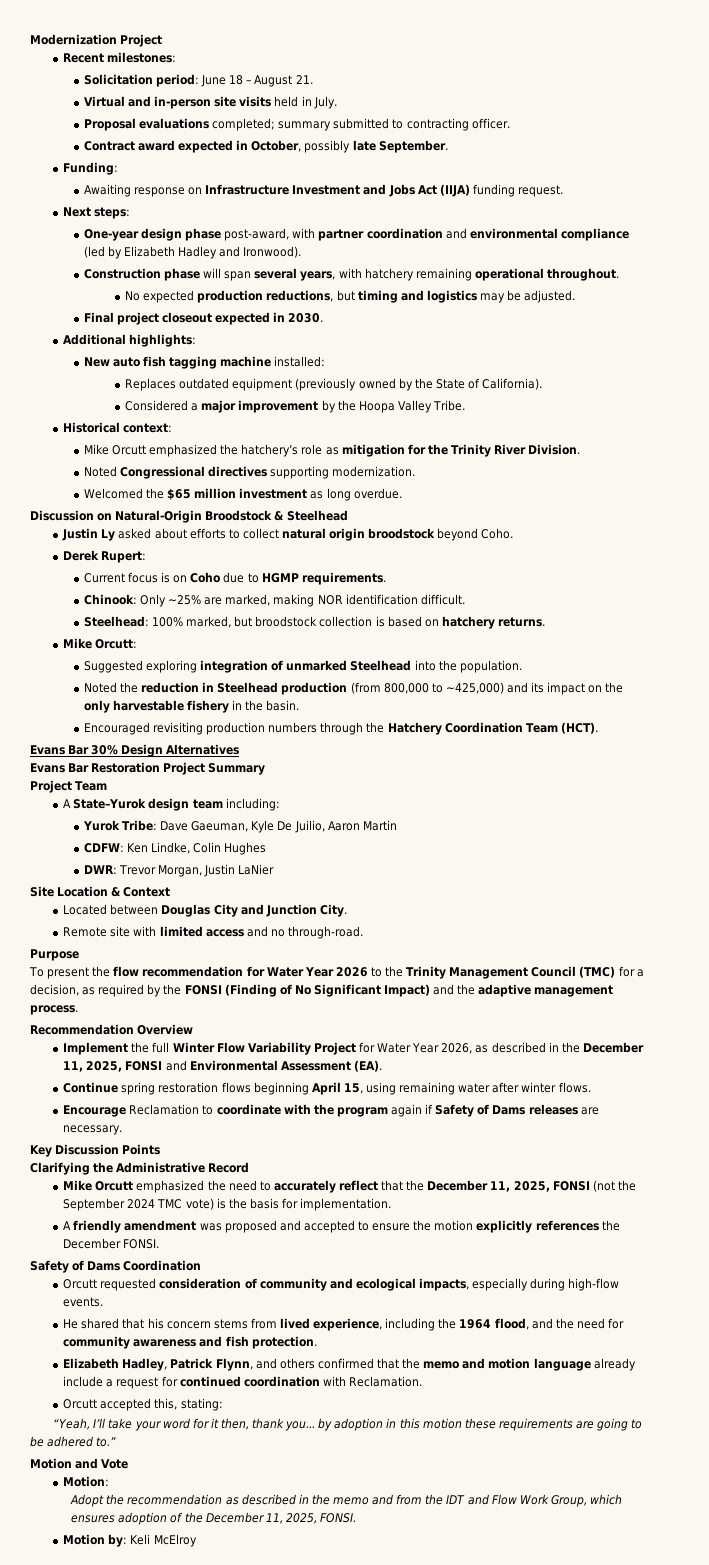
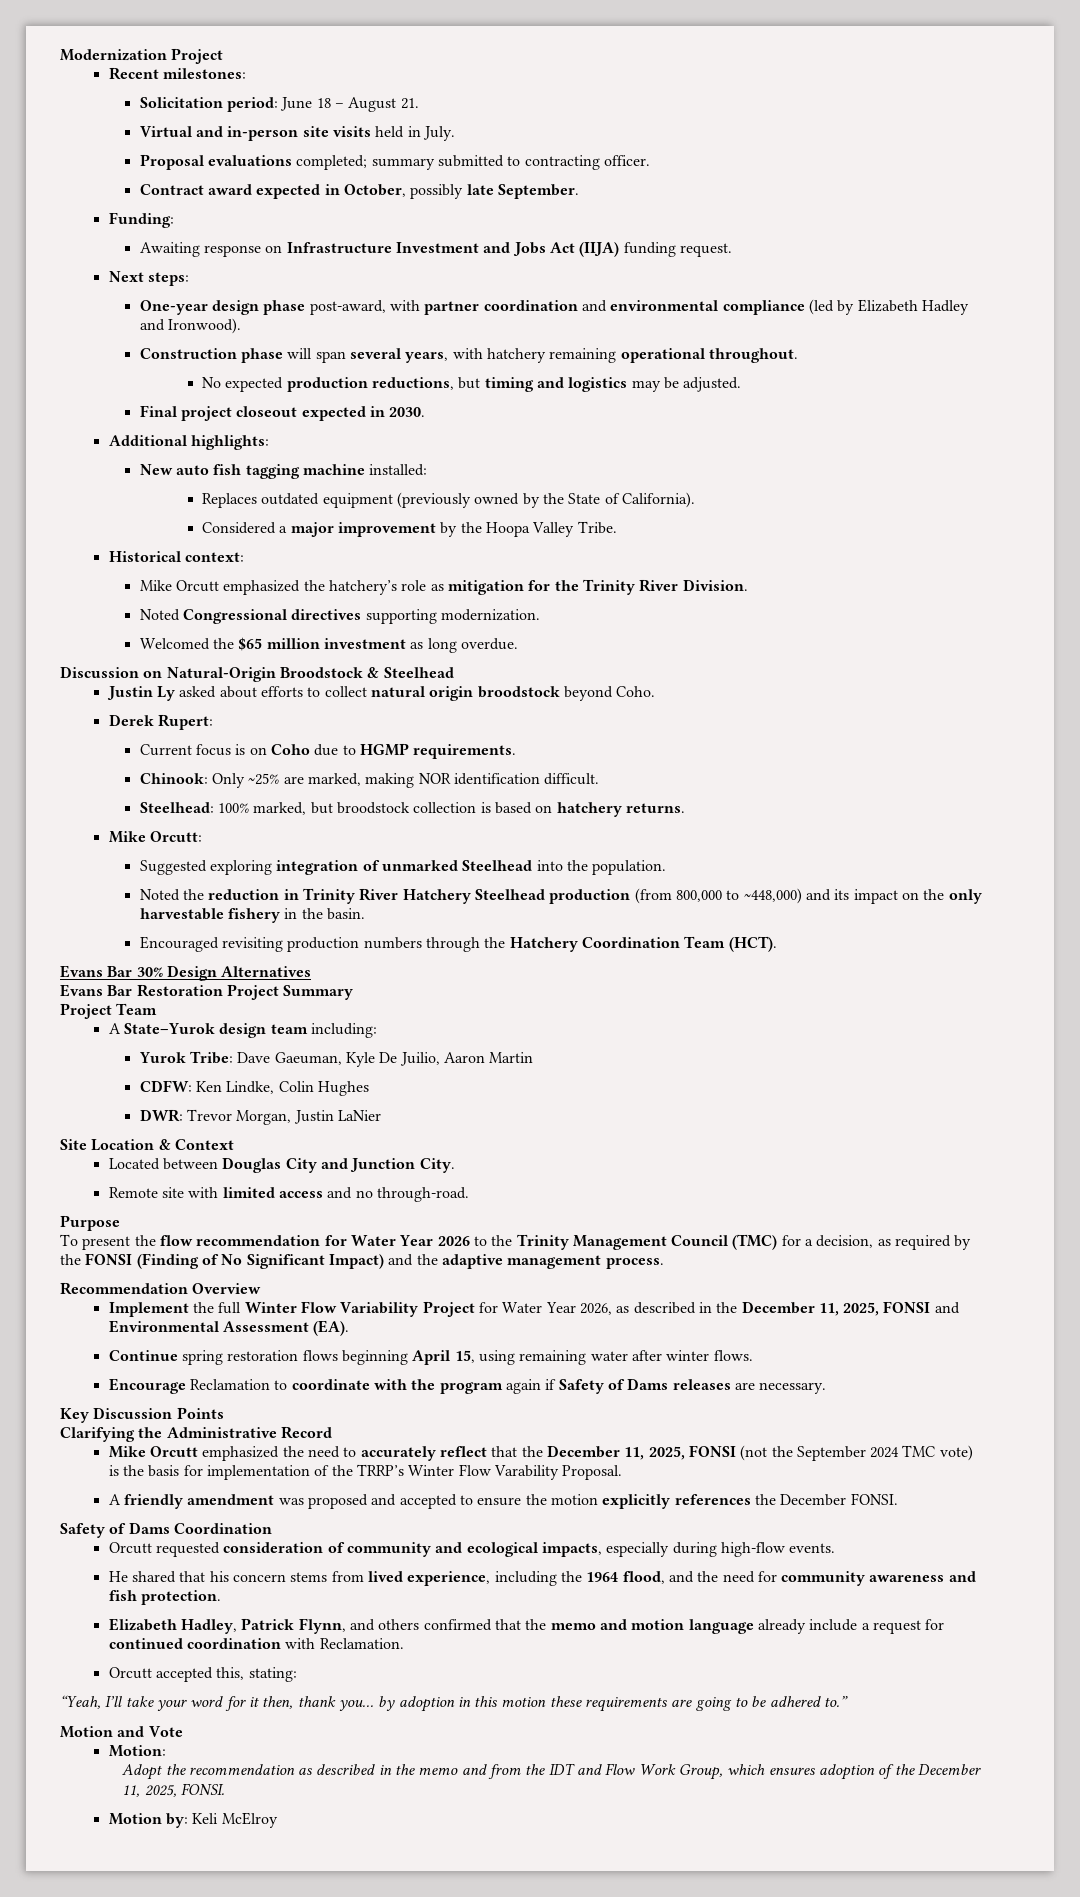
- Noted the reduction in Steelhead production (from 800,000 to ~425,000) and its impact on the only harvestable fishery in the basin.
+ Noted the reduction in Trinity River Hatchery Steelhead production (from 800,000 to ~448,000) and its impact on the only harvestable fishery in the basin.
- Mike Orcutt emphasized the need to accurately reflect that the December 11, 2025, FONSI (not the September 2024 TMC vote) is the basis for implementation.
+ Mike Orcutt emphasized the need to accurately reflect that the December 11, 2025, FONSI (not the September 2024 TMC vote) is the basis for implementation of the TRRP’s Winter Flow Varability Proposal.

